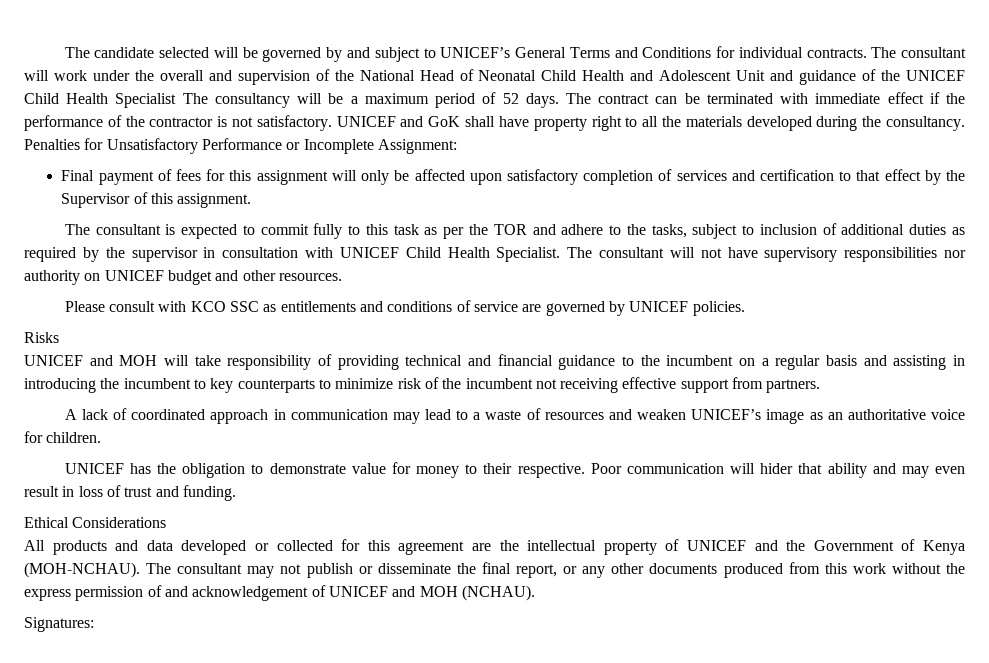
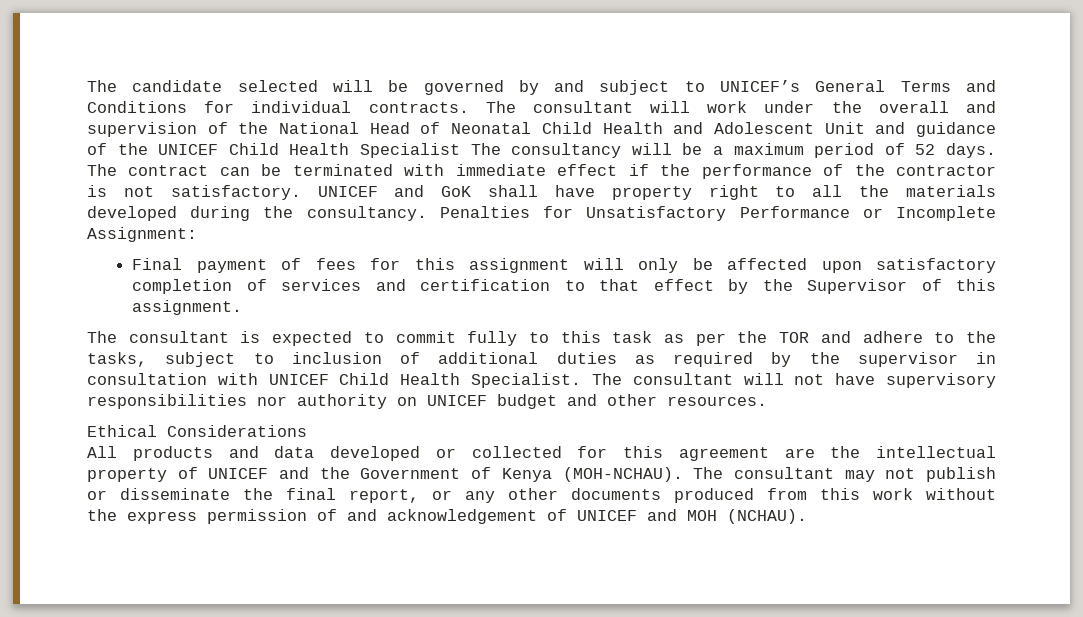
- Please consult with KCO SSC as entitlements and conditions of service are governed by UNICEF policies.
- Risks
- UNICEF and MOH will take responsibility of providing technical and financial guidance to the incumbent on a regular basis and assisting in introducing the incumbent to key counterparts to minimize risk of the incumbent not receiving effective support from partners.
- A lack of coordinated approach in communication may lead to a waste of resources and weaken UNICEF’s image as an authoritative voice for children.
- UNICEF has the obligation to demonstrate value for money to their respective. Poor communication will hider that ability and may even result in loss of trust and funding.
- Signatures:

